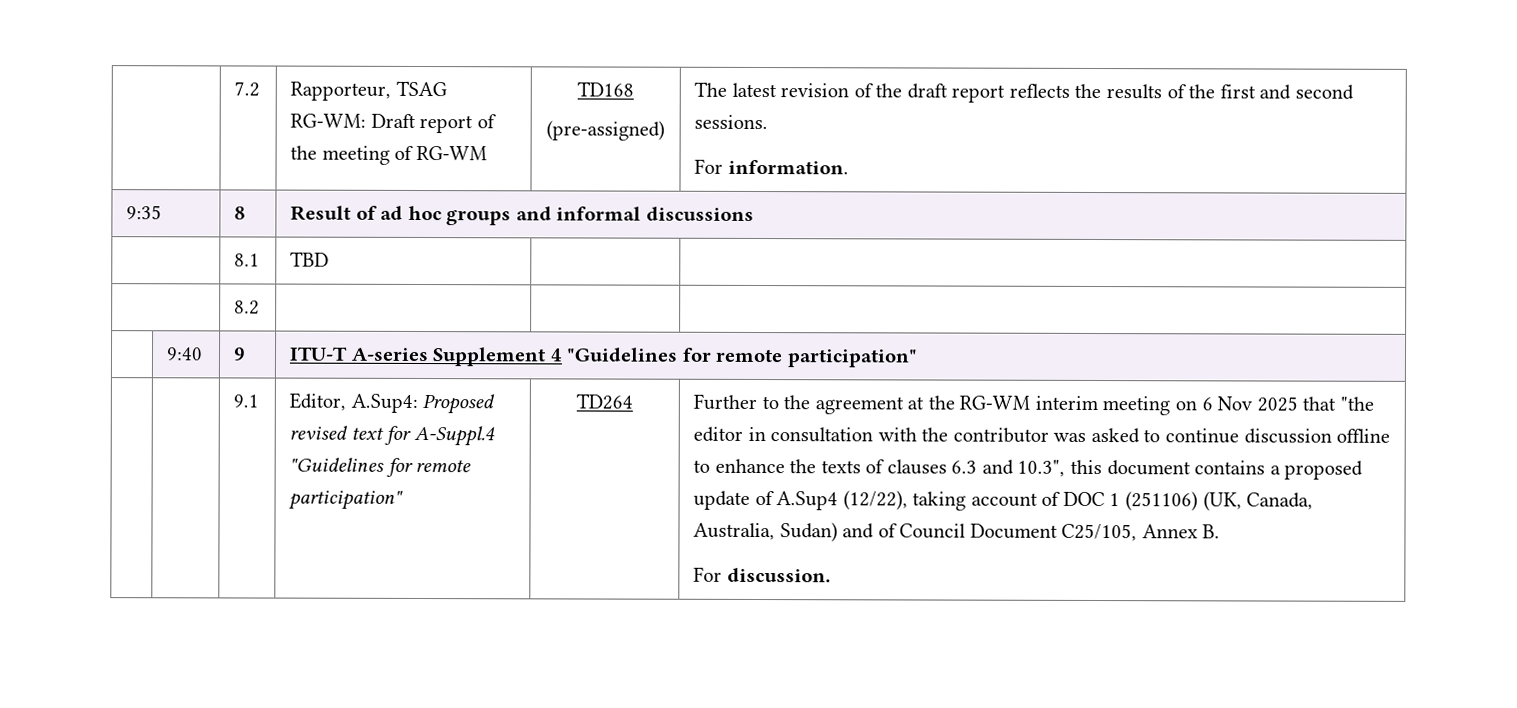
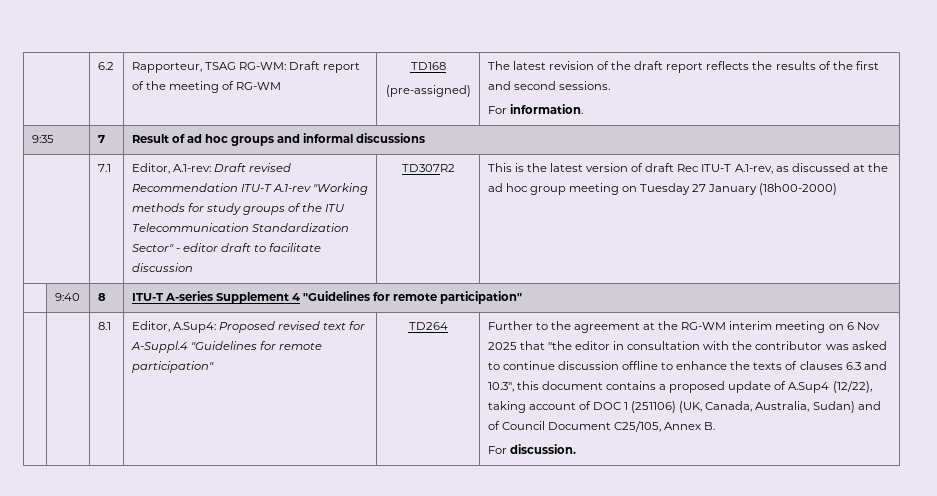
- | 7.2 | Rapporteur, TSAG RG-WM: Draft report of the meeting of RG-WM | TD168
+ | 6.2 | Rapporteur, TSAG RG-WM: Draft report of the meeting of RG-WM | TD168
- 9:35 | 8 | Result of ad hoc groups and informal discussions
+ 9:35 | 7 | Result of ad hoc groups and informal discussions
- 8.1 | TBD | |
- | 8.2 | | |
+ 7.1 | Editor, A.1-rev: Draft revised Recommendation ITU-T A.1-rev "Working methods for study groups of the ITU Telecommunication Standardization Sector" - editor draft to facilitate discussion | TD307R2 | This is the latest version of draft Rec ITU-T A.1-rev, as discussed at the ad hoc group meeting on Tuesday 27 January (18h00-2000)
- | 9:40 | 9 | ITU-T A-series Supplement 4 "Guidelines for remote participation"
+ | 9:40 | 8 | ITU-T A-series Supplement 4 "Guidelines for remote participation"
- 9.1
+ 8.1

